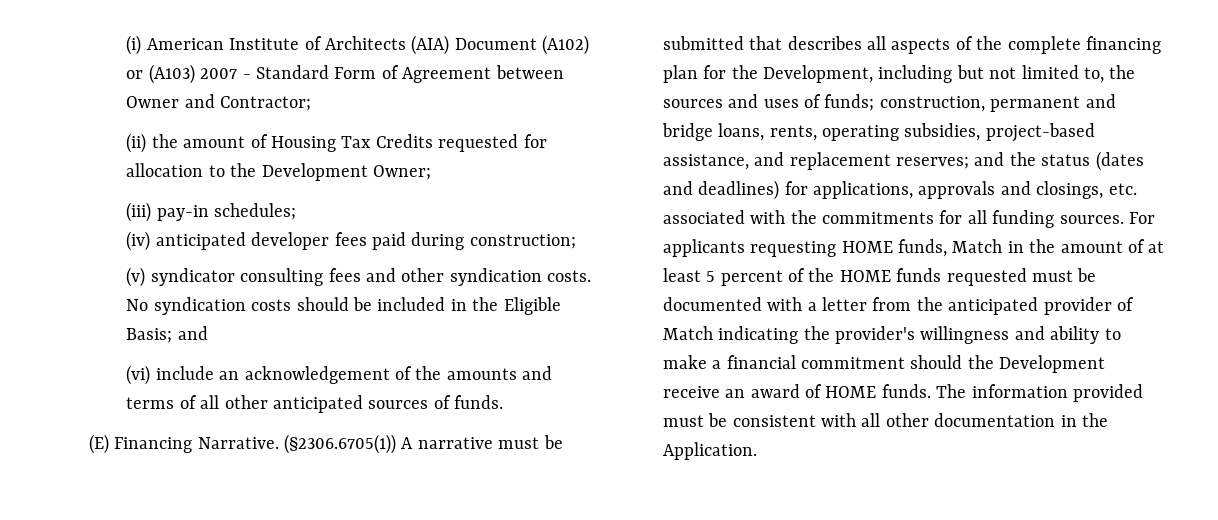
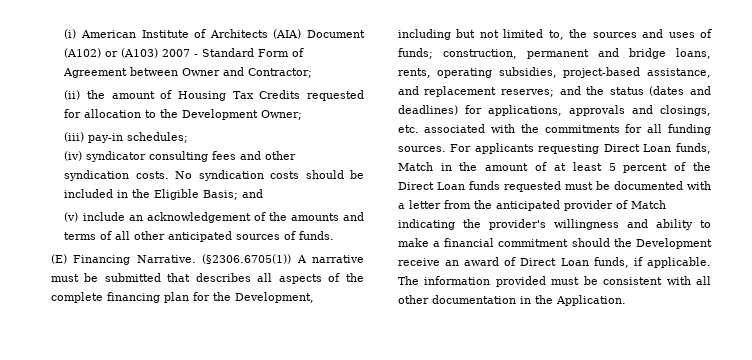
- (iv) anticipated developer fees paid during construction;
- (v) syndicator consulting fees and other syndication costs.
+ (iv) syndicator consulting fees and other syndication costs.
- (vi) include an acknowledgement of the amounts and terms of all other anticipated sources of funds.
+ (v) include an acknowledgement of the amounts and terms of all other anticipated sources of funds.
- For applicants requesting HOME funds, Match in the amount of at least 5 percent of the HOME funds requested must be documented with a letter from the anticipated provider of Match indicating the provider's willingness and ability to make a financial commitment should the Development receive an award of HOME funds.
+ For applicants requesting Direct Loan funds, Match in the amount of at least 5 percent of the Direct Loan funds requested must be documented with a letter from the anticipated provider of Match indicating the provider's willingness and ability to make a financial commitment should the Development receive an award of Direct Loan funds, if applicable.

